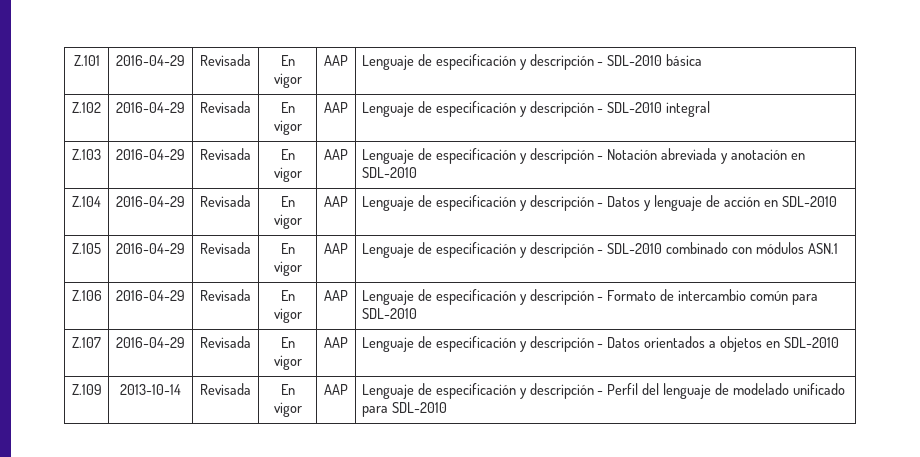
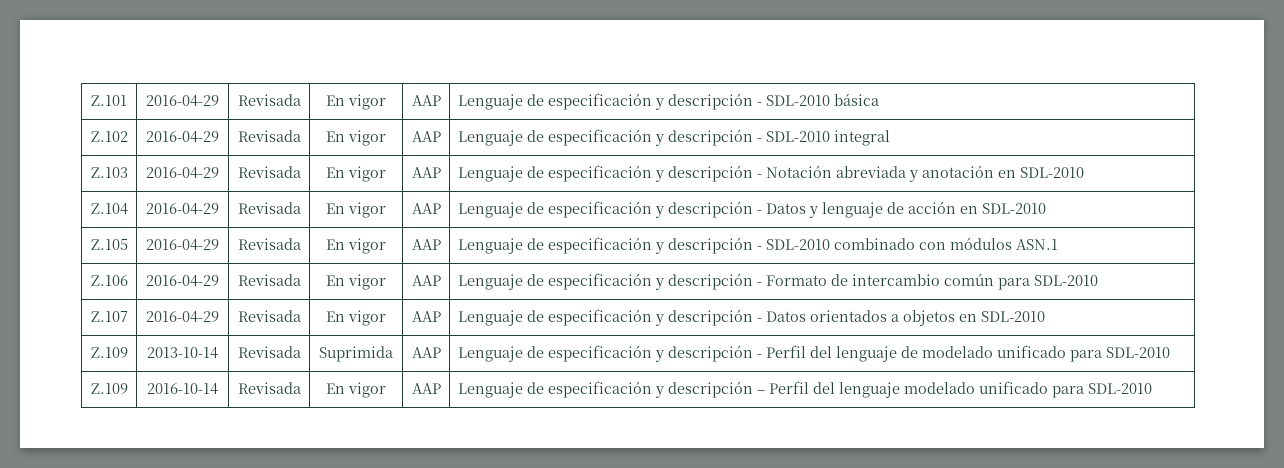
- Z.109 | 2013-10-14 | Revisada | En vigor | AAP | Lenguaje de especificación y descripción - Perfil del lenguaje de modelado unificado para SDL-2010
+ Z.109 | 2013-10-14 | Revisada | Suprimida | AAP | Lenguaje de especificación y descripción - Perfil del lenguaje de modelado unificado para SDL-2010
+ Z.109 | 2016-10-14 | Revisada | En vigor | AAP | Lenguaje de especificación y descripción – Perfil del lenguaje modelado unificado para SDL-2010

